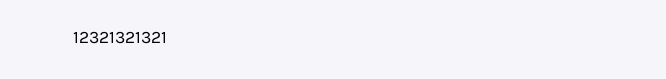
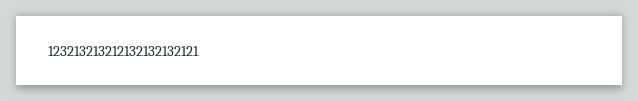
- 12321321321
+ 123213213212132132132121

